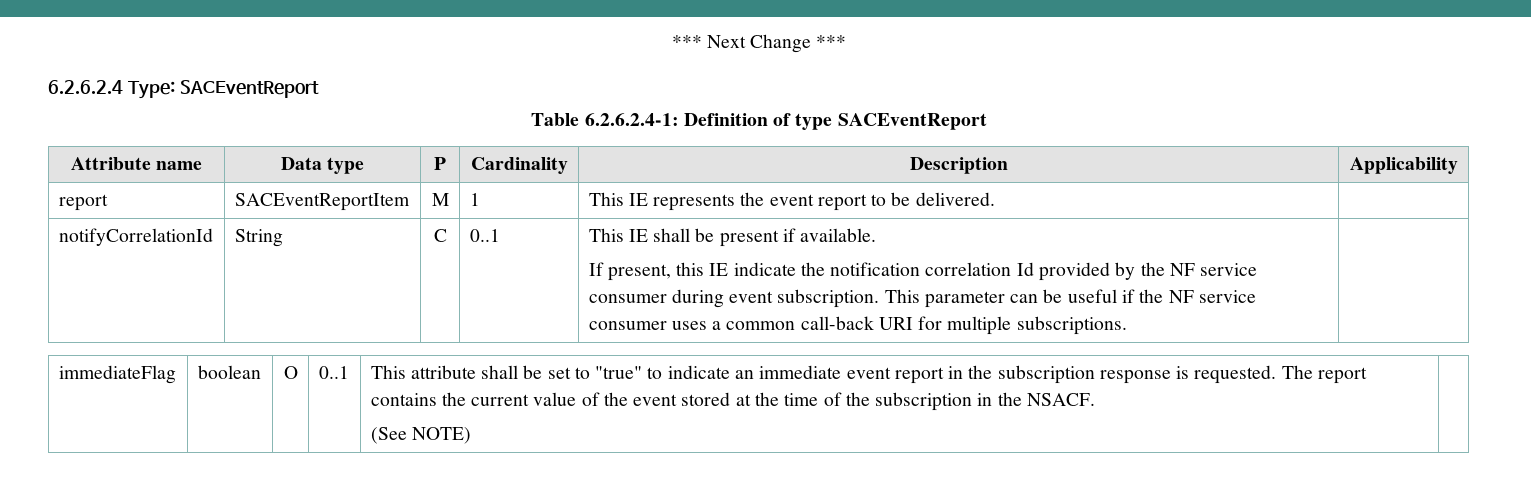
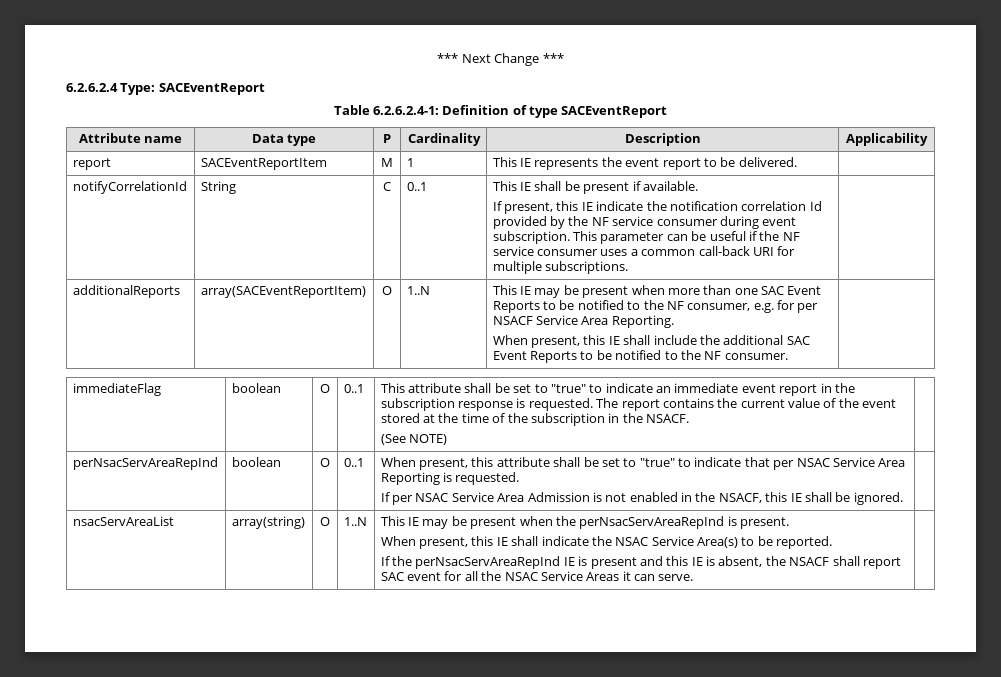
+ additionalReports | array(SACEventReportItem) | O | 1..N | This IE may be present when more than one SAC Event Reports to be notified to the NF consumer, e.g. for per NSACF Service Area Reporting.
+ When present, this IE shall include the additional SAC Event Reports to be notified to the NF consumer.
+ perNsacServAreaRepInd | boolean | O | 0..1 | When present, this attribute shall be set to "true" to indicate that per NSAC Service Area Reporting is requested.
+ If per NSAC Service Area Admission is not enabled in the NSACF, this IE shall be ignored. |
+ nsacServAreaList | array(string) | O | 1..N | This IE may be present when the perNsacServAreaRepInd is present.
+ When present, this IE shall indicate the NSAC Service Area(s) to be reported.
+ If the perNsacServAreaRepInd IE is present and this IE is absent, the NSACF shall report SAC event for all the NSAC Service Areas it can serve.

